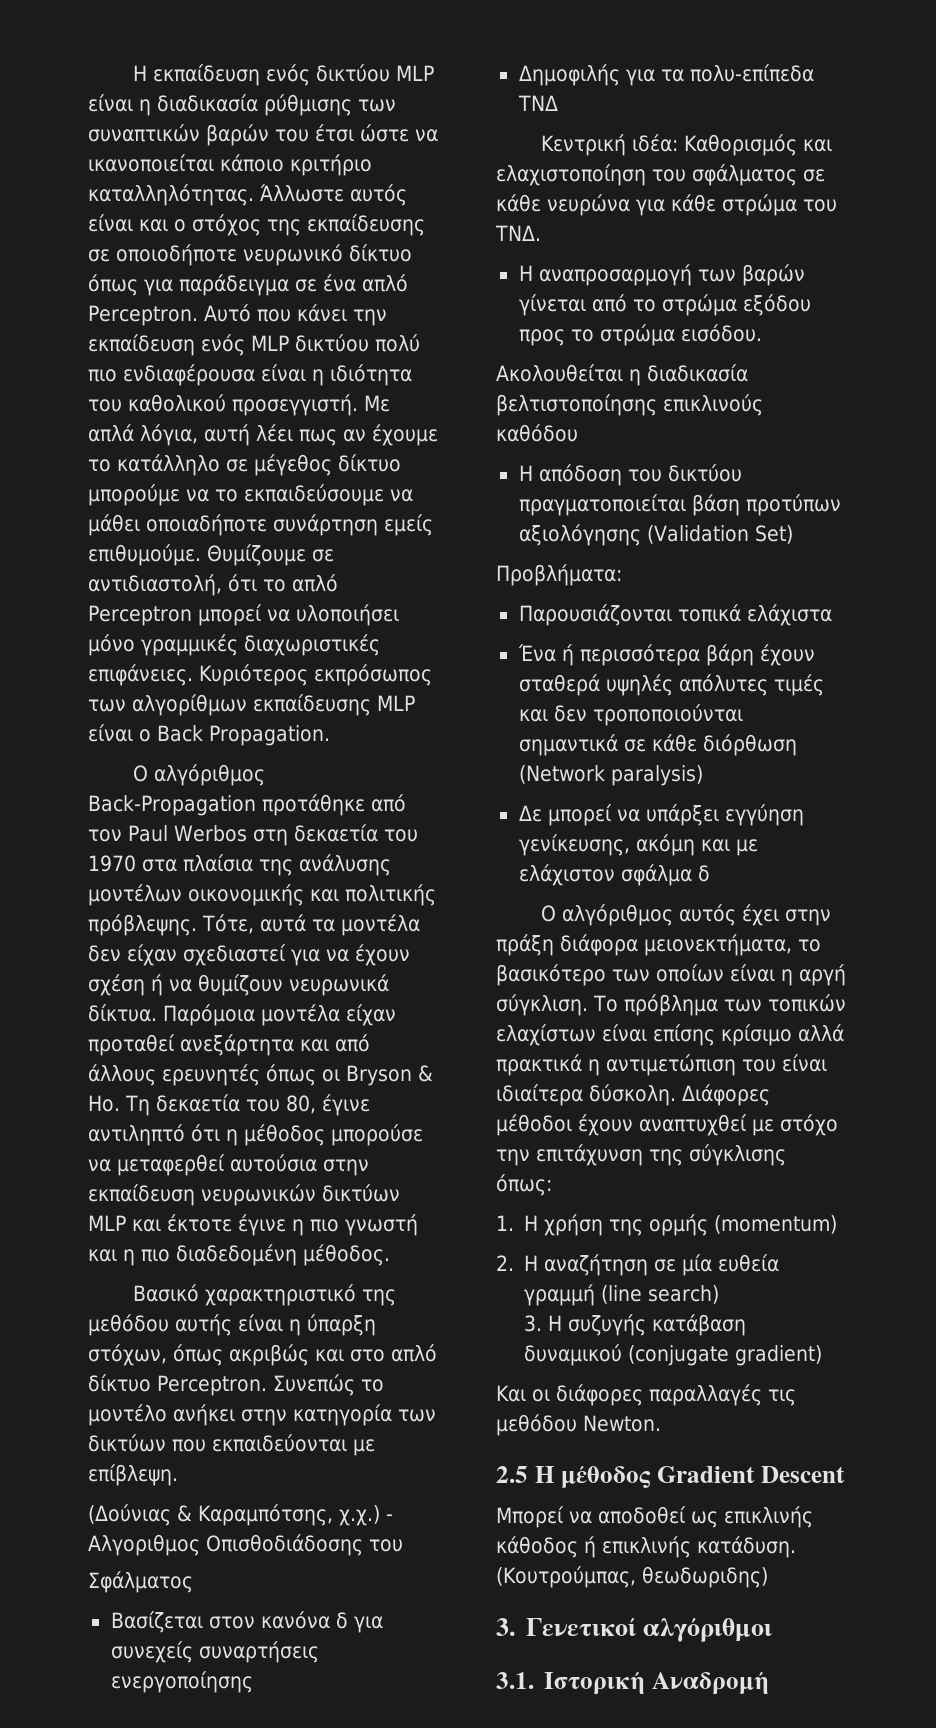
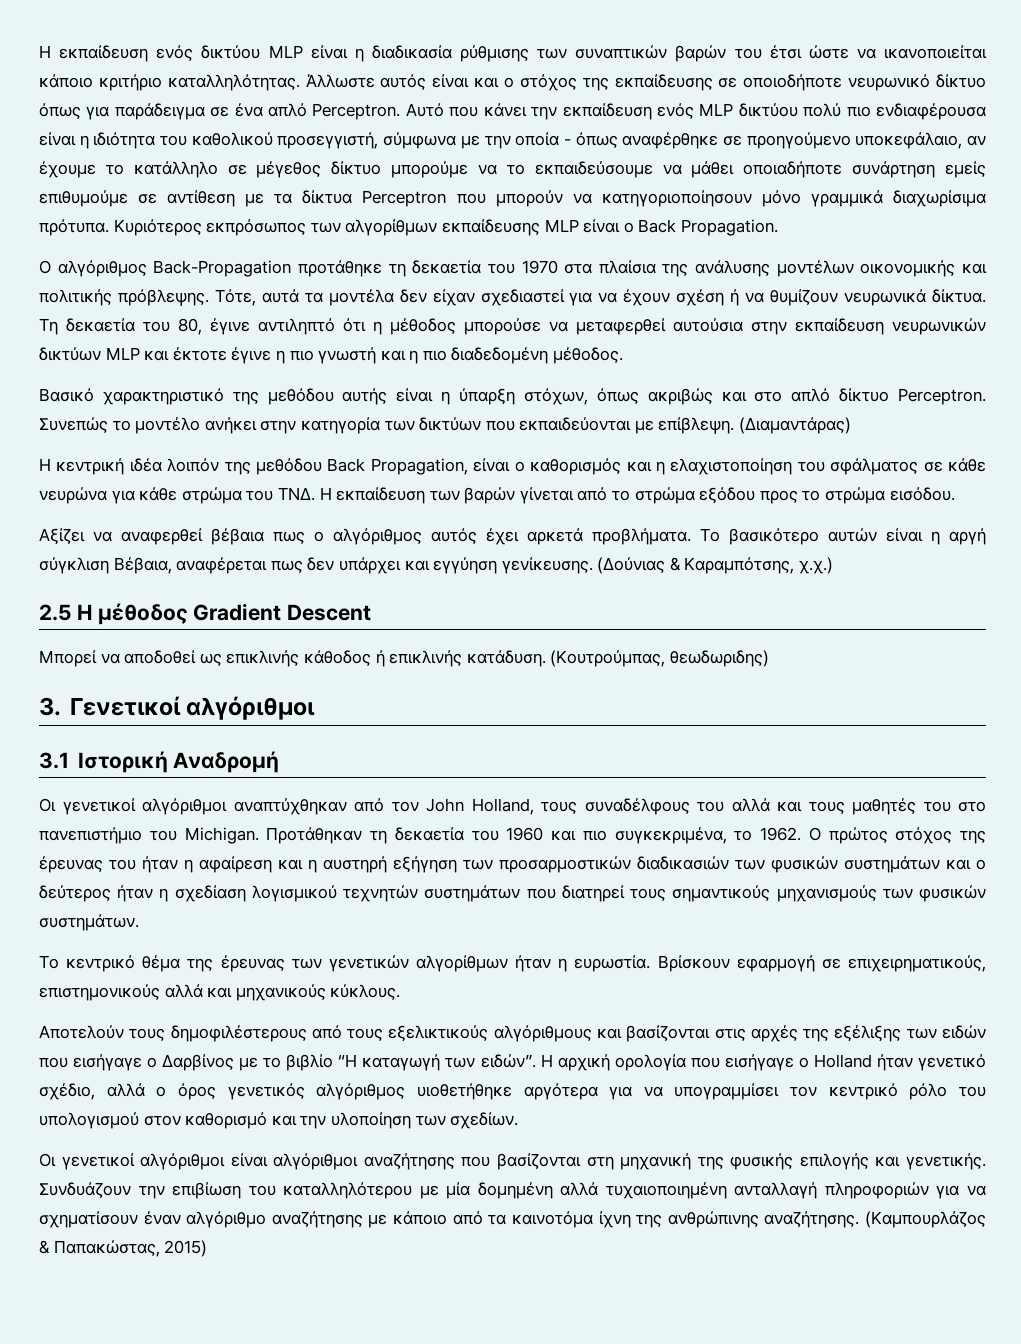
- Αυτό που κάνει την εκπαίδευση ενός MLP δικτύου πολύ πιο ενδιαφέρουσα είναι η ιδιότητα του καθολικού προσεγγιστή. Με απλά λόγια, αυτή λέει πως αν έχουμε το κατάλληλο σε μέγεθος δίκτυο μπορούμε να το εκπαιδεύσουμε να μάθει οποιαδήποτε συνάρτηση εμείς επιθυμούμε. Θυμίζουμε σε αντιδιαστολή, ότι το απλό Perceptron μπορεί να υλοποιήσει μόνο γραμμικές διαχωριστικές επιφάνειες.
+ Αυτό που κάνει την εκπαίδευση ενός MLP δικτύου πολύ πιο ενδιαφέρουσα είναι η ιδιότητα του καθολικού προσεγγιστή, σύμφωνα με την οποία - όπως αναφέρθηκε σε προηγούμενο υποκεφάλαιο, αν έχουμε το κατάλληλο σε μέγεθος δίκτυο μπορούμε να το εκπαιδεύσουμε να μάθει οποιαδήποτε συνάρτηση εμείς επιθυμούμε σε αντίθεση με τα δίκτυα Perceptron που μπορούν να κατηγοριοποίησουν μόνο γραμμικά διαχωρίσιμα πρότυπα.
- O αλγόριθμος Back-Propagation προτάθηκε από τον Paul Werbos στη δεκαετία του 1970 στα πλαίσια της ανάλυσης μοντέλων οικονομικής και πολιτικής πρόβλεψης.
+ O αλγόριθμος Back-Propagation προτάθηκε τη δεκαετία του 1970 στα πλαίσια της ανάλυσης μοντέλων οικονομικής και πολιτικής πρόβλεψης.
- Παρόμοια μοντέλα είχαν προταθεί ανεξάρτητα και από άλλους ερευνητές όπως οι Bryson & Ho. Τη δεκαετία του 80, έγινε αντιληπτό ότι η μέθοδος μπορούσε να μεταφερθεί αυτούσια στην εκπαίδευση νευρωνικών δικτύων MLP και έκτοτε έγινε η πιο γνωστή και η πιο διαδεδομένη μέθοδος.
+ Τη δεκαετία του 80, έγινε αντιληπτό ότι η μέθοδος μπορούσε να μεταφερθεί αυτούσια στην εκπαίδευση νευρωνικών δικτύων MLP και έκτοτε έγινε η πιο γνωστή και η πιο διαδεδομένη μέθοδος.
- Συνεπώς το μοντέλο ανήκει στην κατηγορία των δικτύων που εκπαιδεύονται με επίβλεψη.
- (Δούνιας & Καραμπότσης, χ.χ.) - Αλγοριθμος Οπισθοδιάδοσης του
- Σφάλματος
- Βασίζεται στον κανόνα δ για συνεχείς συναρτήσεις ενεργοποίησης
- Δημοφιλής για τα πολυ-επίπεδα ΤΝΔ
- Κεντρική ιδέα: Καθορισμός και ελαχιστοποίηση του σφάλματος σε κάθε νευρώνα για κάθε στρώμα του ΤΝΔ.
- Η αναπροσαρμογή των βαρών γίνεται από το στρώμα εξόδου προς το στρώμα εισόδου.
+ Συνεπώς το μοντέλο ανήκει στην κατηγορία των δικτύων που εκπαιδεύονται με επίβλεψη. (Διαμαντάρας)
+ Η κεντρική ιδέα λοιπόν της μεθόδου Back Propagation, είναι ο καθορισμός και η ελαχιστοποίηση του σφάλματος σε κάθε νευρώνα για κάθε στρώμα του ΤΝΔ. Η εκπαίδευση των βαρών γίνεται από το στρώμα εξόδου προς το στρώμα εισόδου.
- Ακολουθείται η διαδικασία βελτιστοποίησης επικλινούς καθόδου
- Η απόδοση του δικτύου πραγματοποιείται βάση προτύπων αξιολόγησης (Validation Set)
- Προβλήματα:
- Παρουσιάζονται τοπικά ελάχιστα
- Ένα ή περισσότερα βάρη έχουν σταθερά υψηλές απόλυτες τιμές και δεν τροποποιούνται σημαντικά σε κάθε διόρθωση (Network paralysis)
- Δε μπορεί να υπάρξει εγγύηση γενίκευσης, ακόμη και με ελάχιστον σφάλμα δ
- Ο αλγόριθμος αυτός έχει στην πράξη διάφορα μειονεκτήματα, το βασικότερο των οποίων είναι η αργή σύγκλιση. Το πρόβλημα των τοπικών ελαχίστων είναι επίσης κρίσιμο αλλά πρακτικά η αντιμετώπιση του είναι ιδιαίτερα δύσκολη. Διάφορες μέθοδοι έχουν αναπτυχθεί με στόχο την επιτάχυνση της σύγκλισης όπως:
- 1. Η χρήση της ορμής (momentum)
- 2. Η αναζήτηση σε μία ευθεία γραμμή (line search)
- 3. Η συζυγής κατάβαση δυναμικού (conjugate gradient)
- Και οι διάφορες παραλλαγές τις μεθόδου Newton.
+ Αξίζει να αναφερθεί βέβαια πως ο αλγόριθμος αυτός έχει αρκετά προβλήματα. Το βασικότερο αυτών είναι η αργή σύγκλιση Βέβαια, αναφέρεται πως δεν υπάρχει και εγγύηση γενίκευσης. (Δούνιας & Καραμπότσης, χ.χ.)
- 3.1. Ιστορική Αναδρομή
+ 3.1 Ιστορική Αναδρομή
+ Οι γενετικοί αλγόριθμοι αναπτύχθηκαν από τον John Holland, τους συναδέλφους του αλλά και τους μαθητές του στο πανεπιστήμιο του Michigan. Προτάθηκαν τη δεκαετία του 1960 και πιο συγκεκριμένα, το 1962. Ο πρώτος στόχος της έρευνας του ήταν η αφαίρεση και η αυστηρή εξήγηση των προσαρμοστικών διαδικασιών των φυσικών συστημάτων και ο δεύτερος ήταν η σχεδίαση λογισμικού τεχνητών συστημάτων που διατηρεί τους σημαντικούς μηχανισμούς των φυσικών συστημάτων.
+ Το κεντρικό θέμα της έρευνας των γενετικών αλγορίθμων ήταν η ευρωστία. Βρίσκουν εφαρμογή σε επιχειρηματικούς, επιστημονικούς αλλά και μηχανικούς κύκλους.
+ Αποτελούν τους δημοφιλέστερους από τους εξελικτικούς αλγόριθμους και βασίζονται στις αρχές της εξέλιξης των ειδών που εισήγαγε ο Δαρβίνος με το βιβλίο “Η καταγωγή των ειδών”. Η αρχική ορολογία που εισήγαγε ο Holland ήταν γενετικό σχέδιο, αλλά ο όρος γενετικός αλγόριθμος υιοθετήθηκε αργότερα για να υπογραμμίσει τον κεντρικό ρόλο του υπολογισμού στον καθορισμό και την υλοποίηση των σχεδίων.
+ Οι γενετικοί αλγόριθμοι είναι αλγόριθμοι αναζήτησης που βασίζονται στη μηχανική της φυσικής επιλογής και γενετικής. Συνδυάζουν την επιβίωση του καταλληλότερου με μία δομημένη αλλά τυχαιοποιημένη ανταλλαγή πληροφοριών για να σχηματίσουν έναν αλγόριθμο αναζήτησης με κάποιο από τα καινοτόμα ίχνη της ανθρώπινης αναζήτησης. (Καμπουρλάζος & Παπακώστας, 2015)

